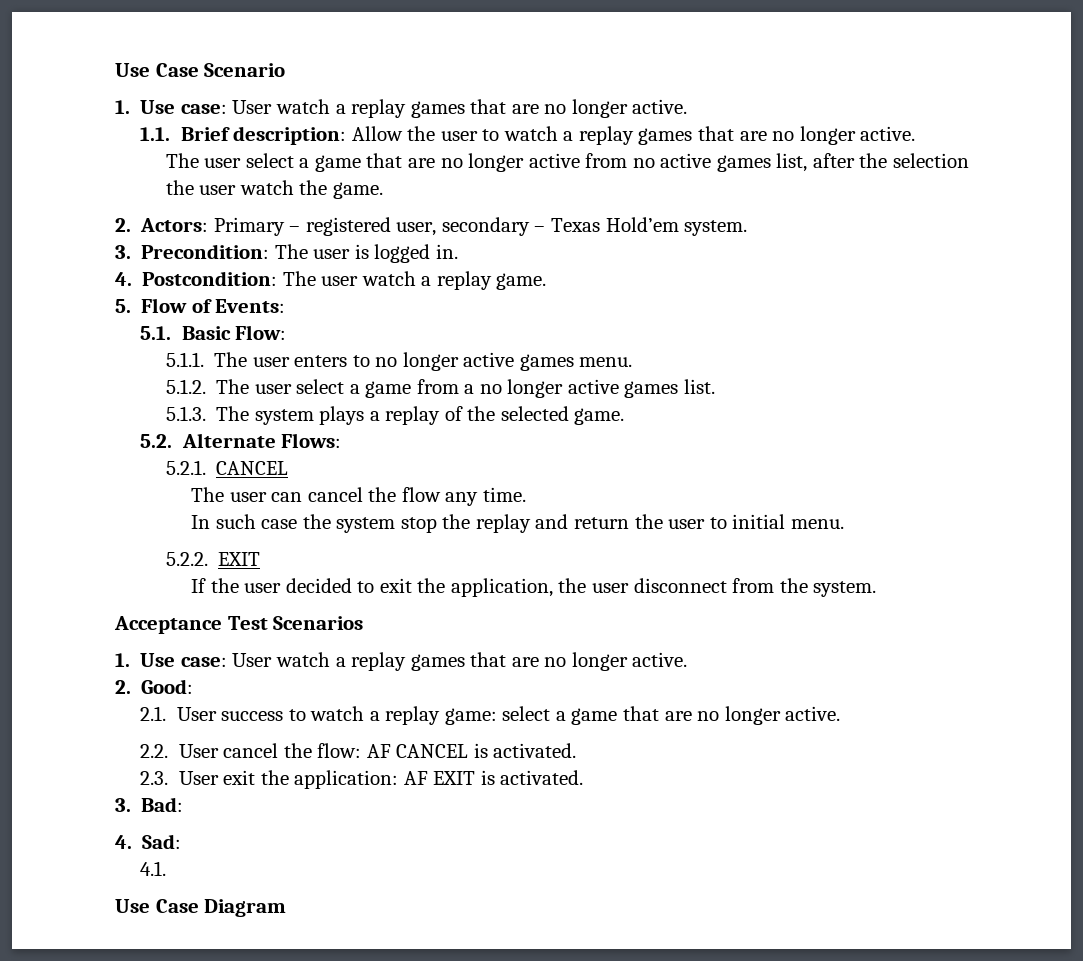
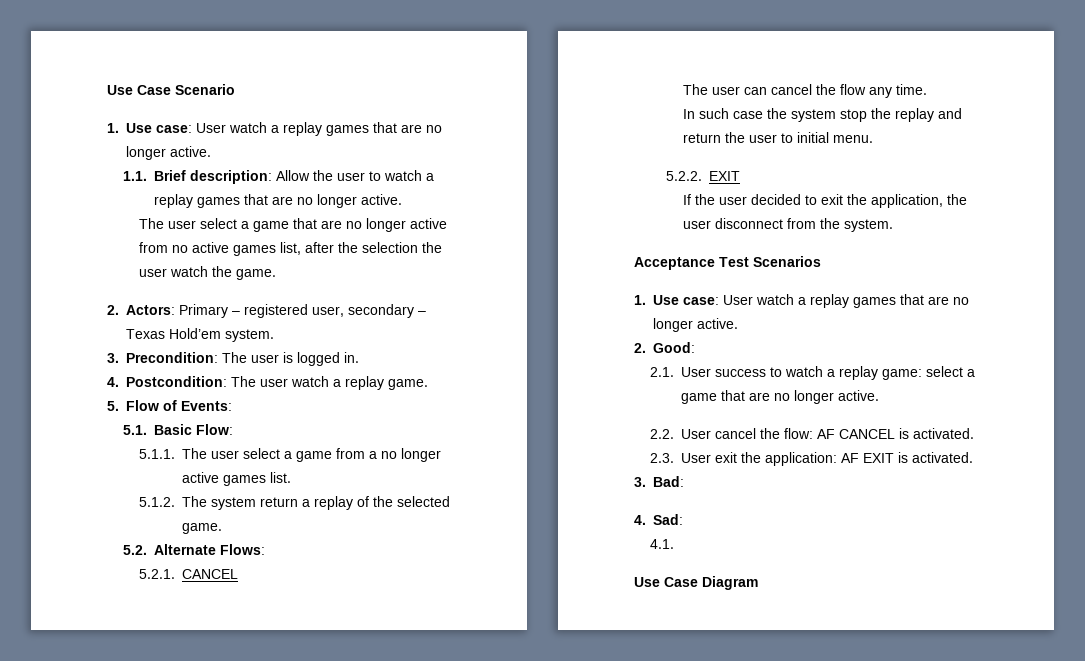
- 5.1.1. The user enters to no longer active games menu.
- 5.1.2. The user select a game from a no longer active games list.
+ 5.1.1. The user select a game from a no longer active games list.
- 5.1.3. The system plays a replay of the selected game.
+ 5.1.2. The system return a replay of the selected game.

